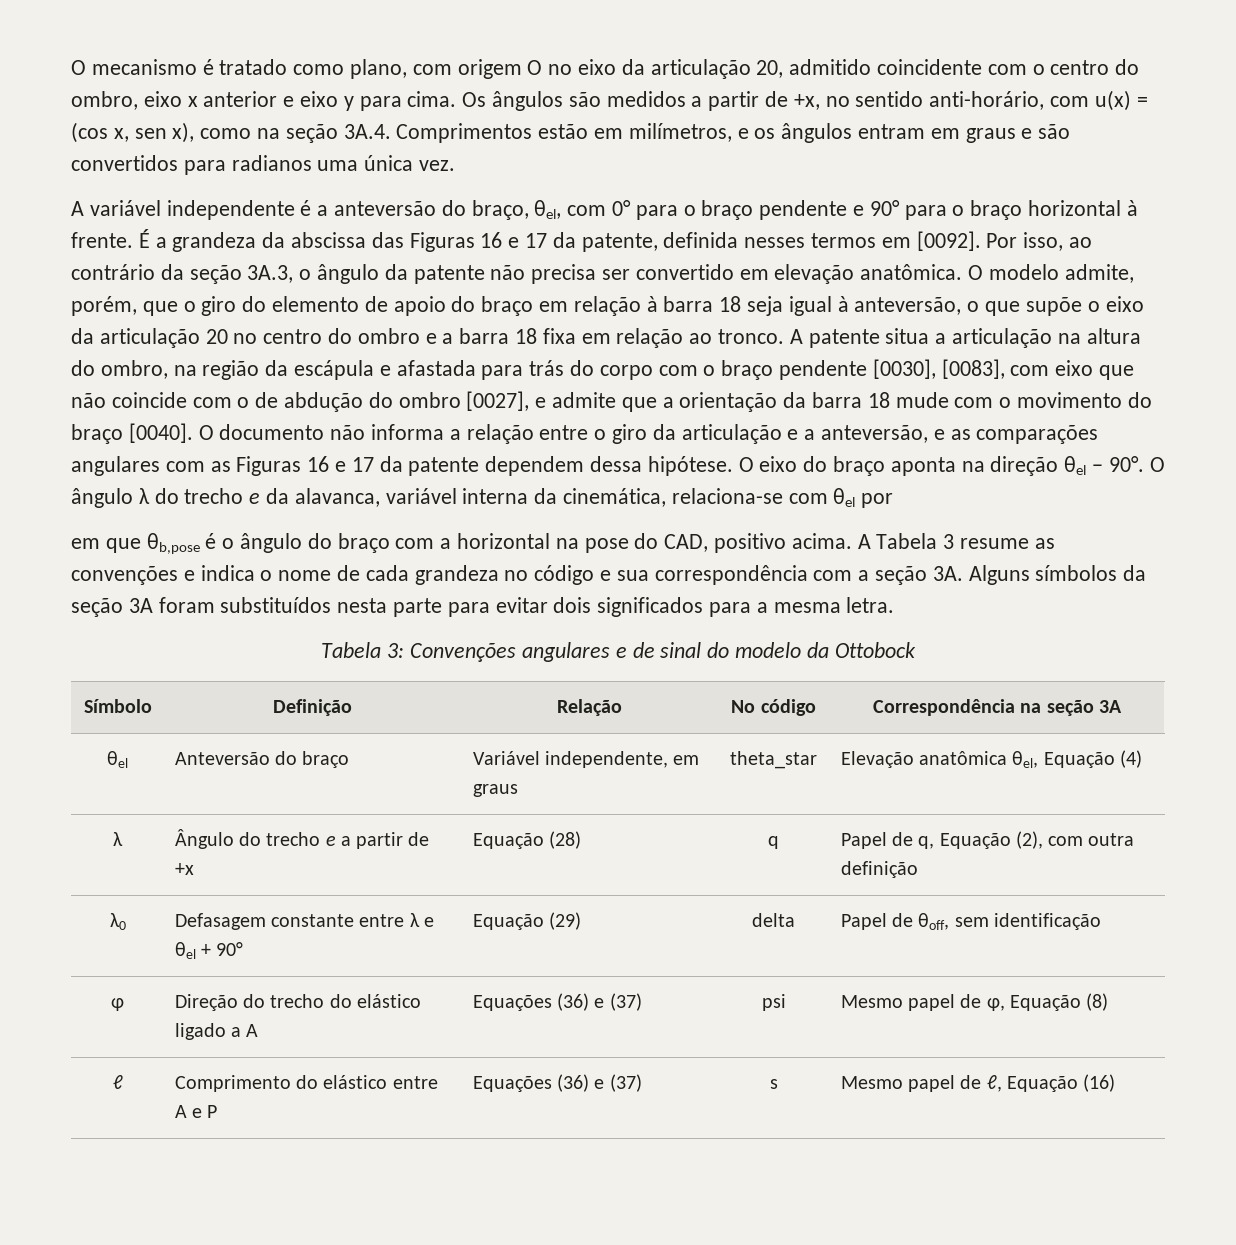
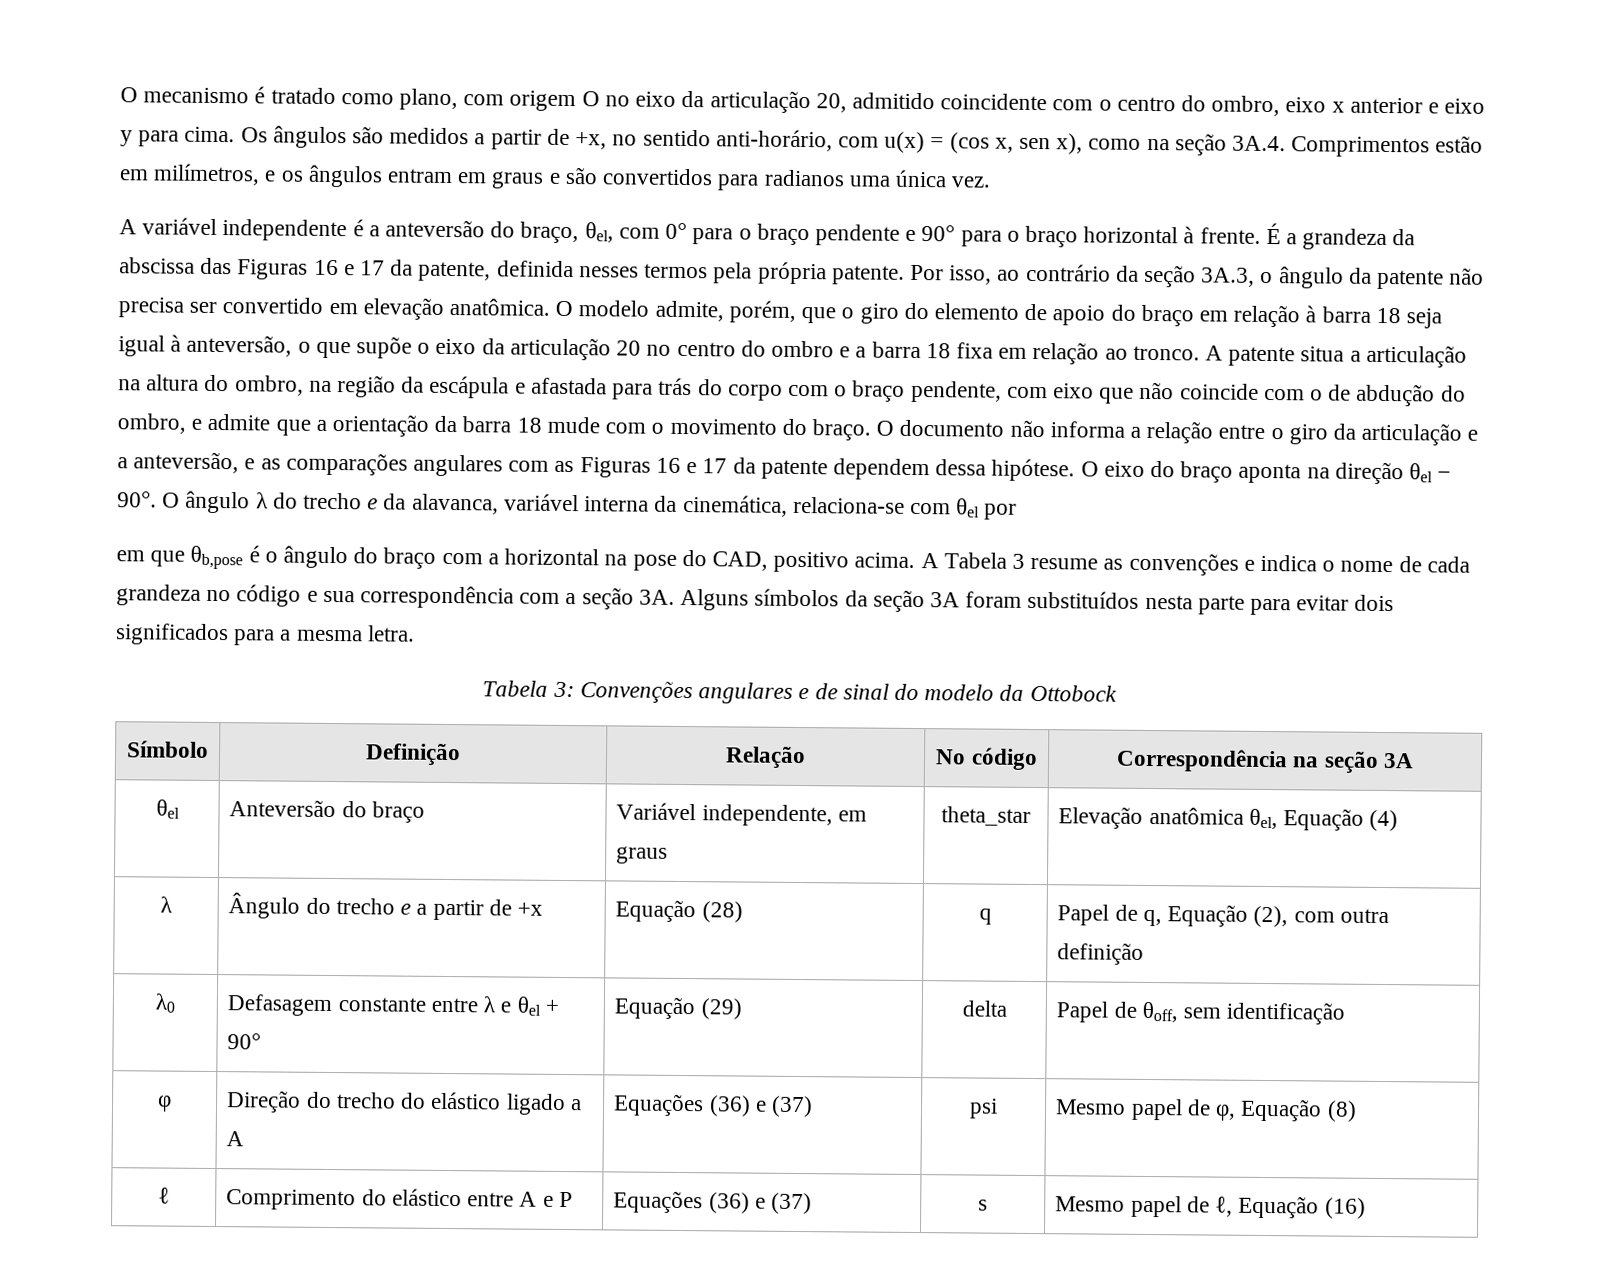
- É a grandeza da abscissa das Figuras 16 e 17 da patente, definida nesses termos em [0092].
+ É a grandeza da abscissa das Figuras 16 e 17 da patente, definida nesses termos pela própria patente.
- A patente situa a articulação na altura do ombro, na região da escápula e afastada para trás do corpo com o braço pendente [0030], [0083], com eixo que não coincide com o de abdução do ombro [0027], e admite que a orientação da barra 18 mude com o movimento do braço [0040].
+ A patente situa a articulação na altura do ombro, na região da escápula e afastada para trás do corpo com o braço pendente, com eixo que não coincide com o de abdução do ombro, e admite que a orientação da barra 18 mude com o movimento do braço.

